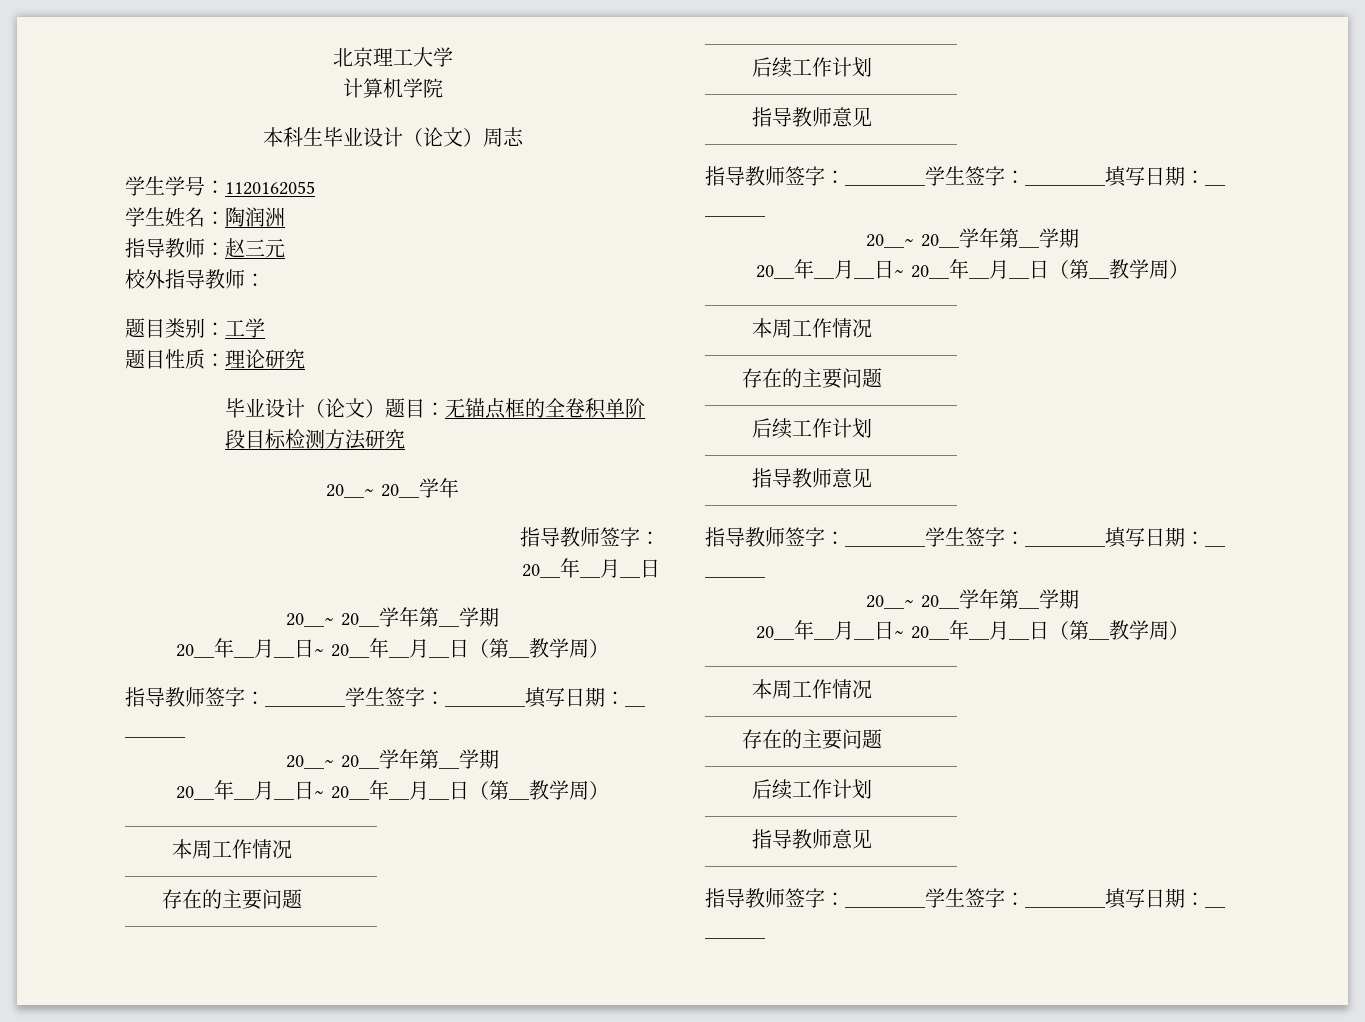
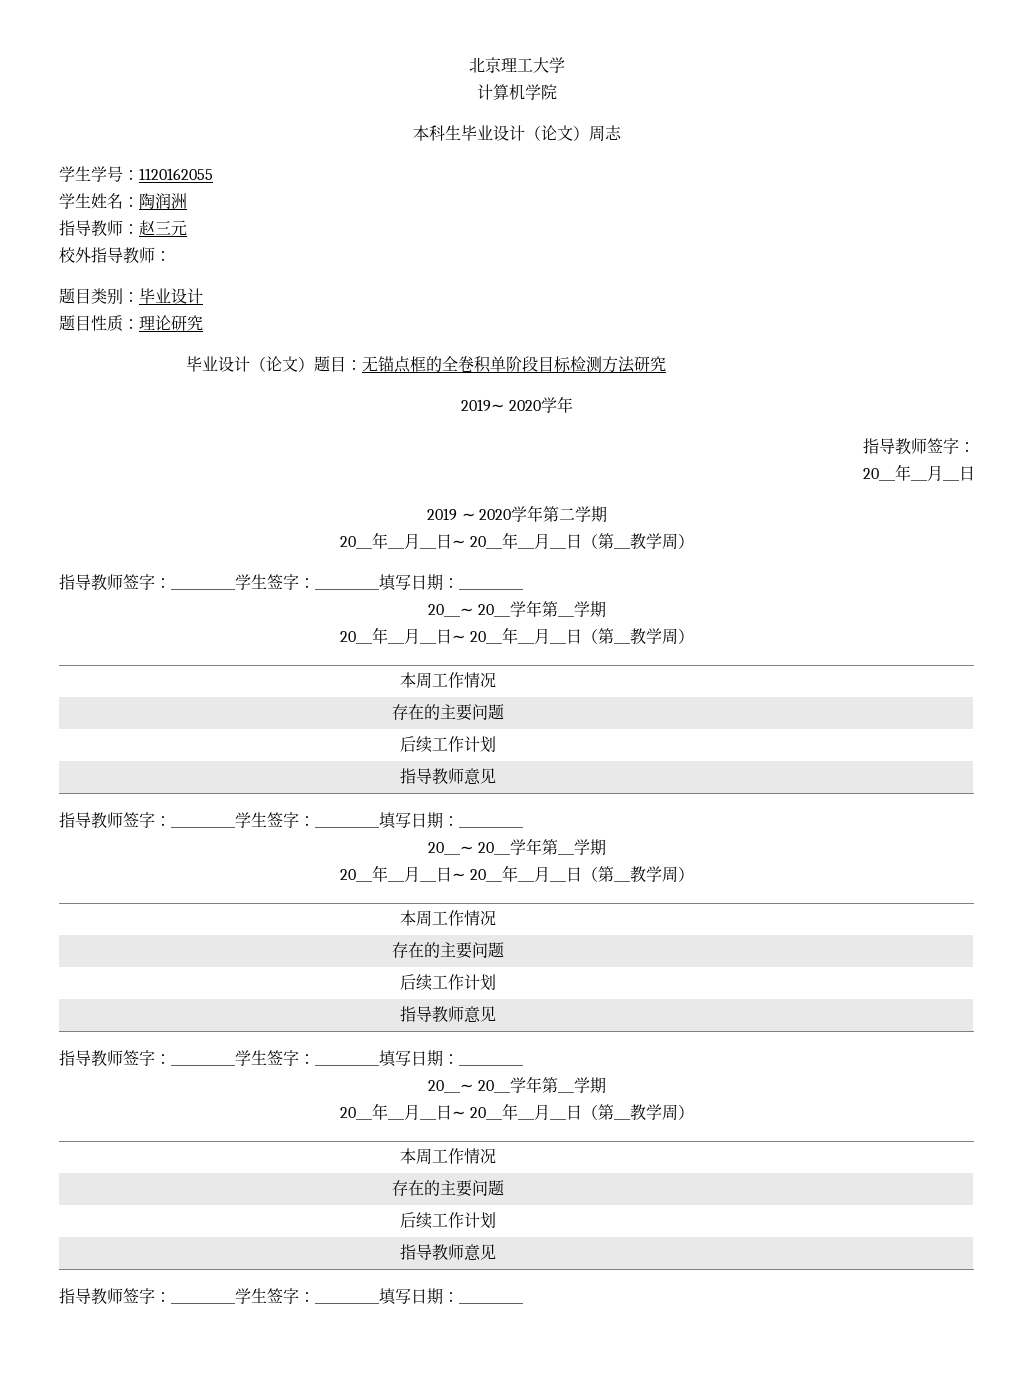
- 题目类别：工学
+ 题目类别：毕业设计
  毕业设计（论文）题目：无锚点框的全卷积单阶段目标检测方法研究
- 20＿∼ 20＿学年
+ 2019∼ 2020学年
  指导教师签字：
  20＿年＿月＿日
- 20＿∼ 20＿学年第＿学期
+ 2019 ∼ 2020学年第二学期

